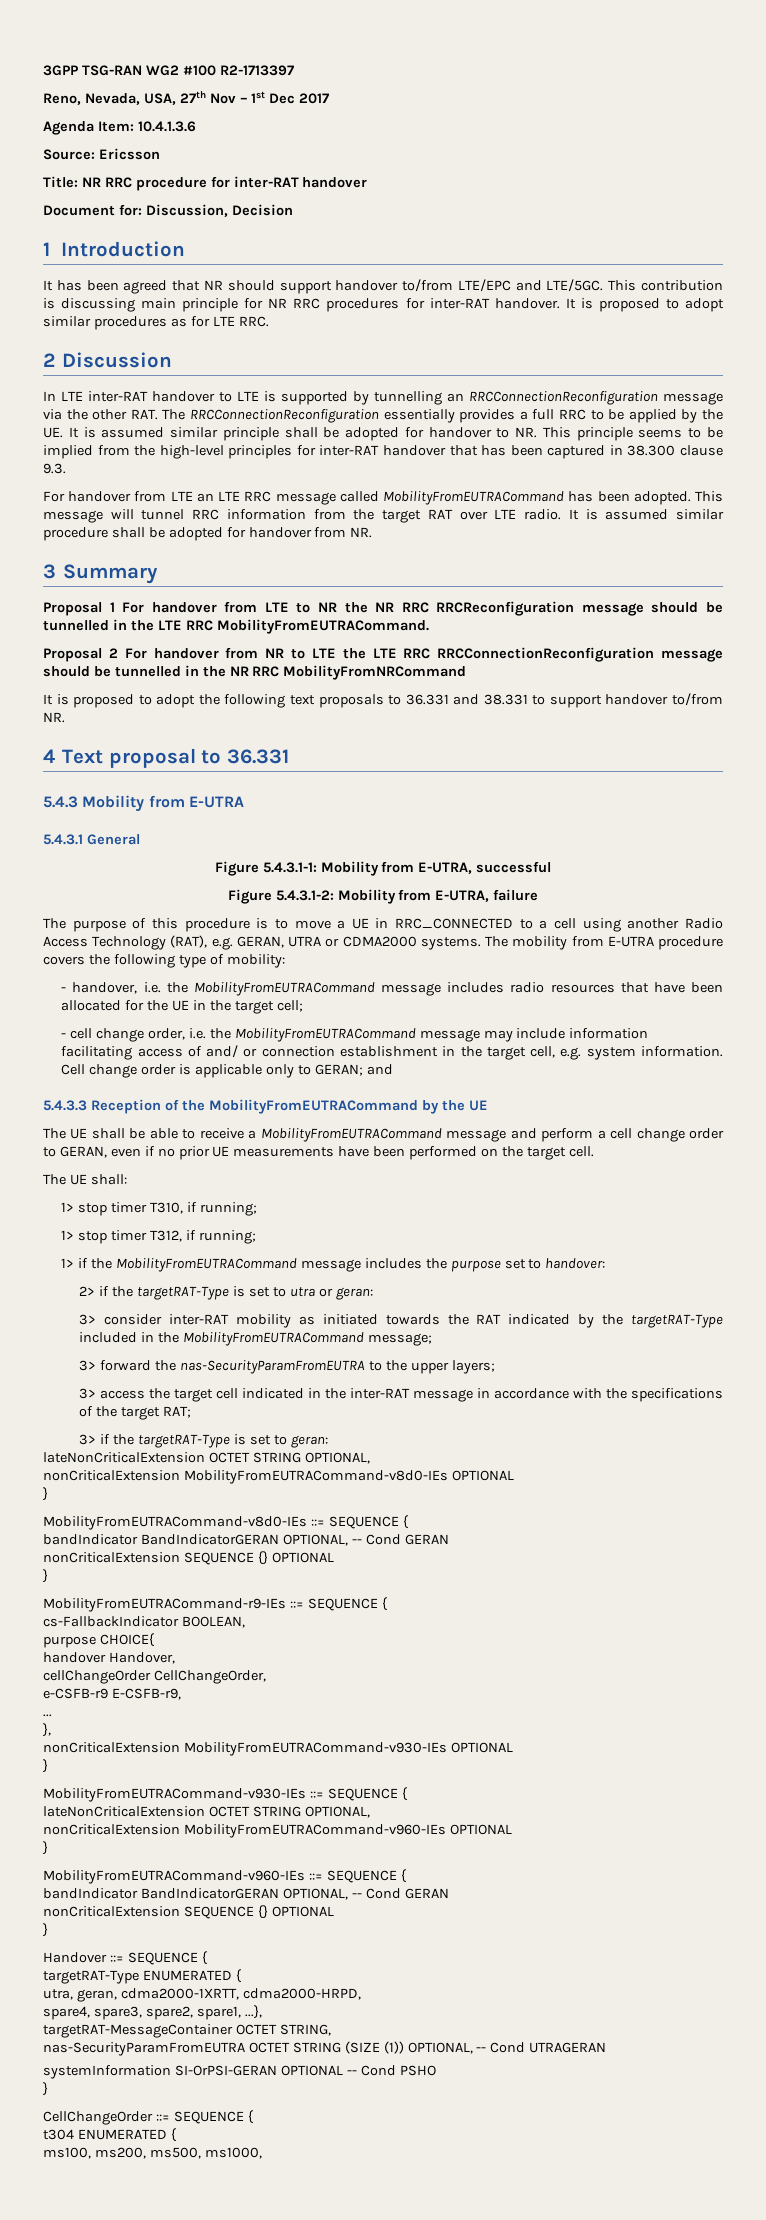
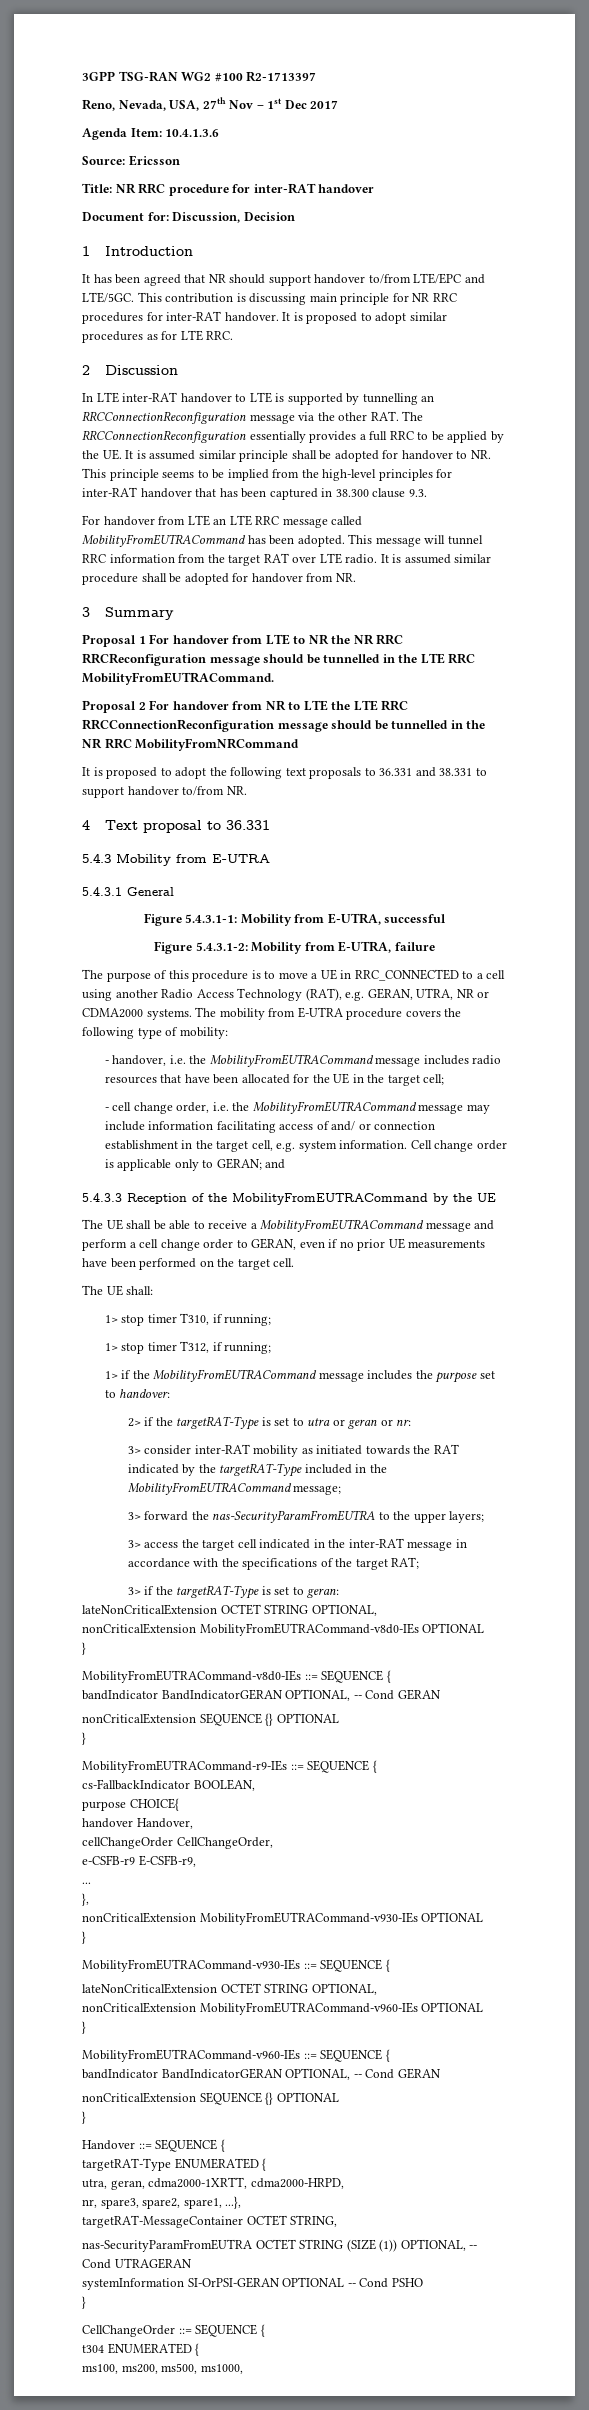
- The purpose of this procedure is to move a UE in RRC_CONNECTED to a cell using another Radio Access Technology (RAT), e.g. GERAN, UTRA or CDMA2000 systems.
+ The purpose of this procedure is to move a UE in RRC_CONNECTED to a cell using another Radio Access Technology (RAT), e.g. GERAN, UTRA, NR or CDMA2000 systems.
- 2> if the targetRAT-Type is set to utra or geran:
+ 2> if the targetRAT-Type is set to utra or geran or nr:
- spare4, spare3, spare2, spare1, ...},
+ nr, spare3, spare2, spare1, ...},

